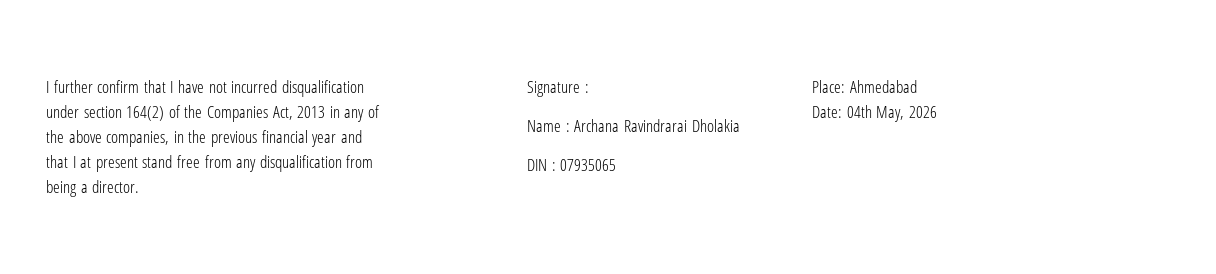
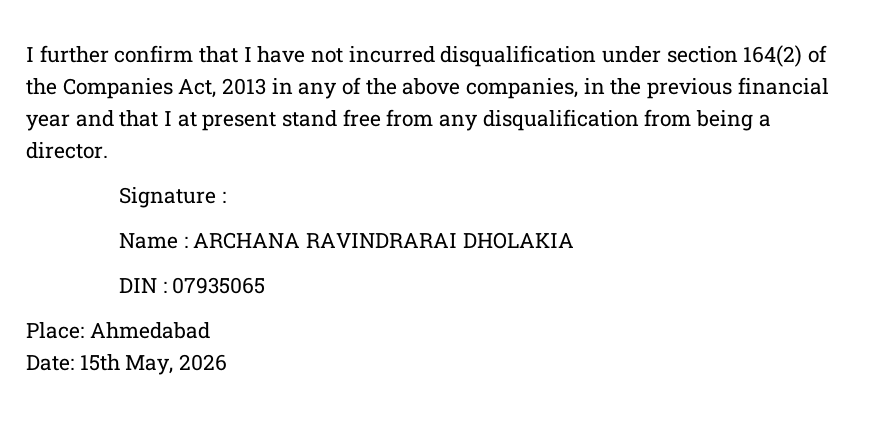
- Name : Archana Ravindrarai Dholakia
+ Name : ARCHANA RAVINDRARAI DHOLAKIA
- Date: 04th May, 2026
+ Date: 15th May, 2026

